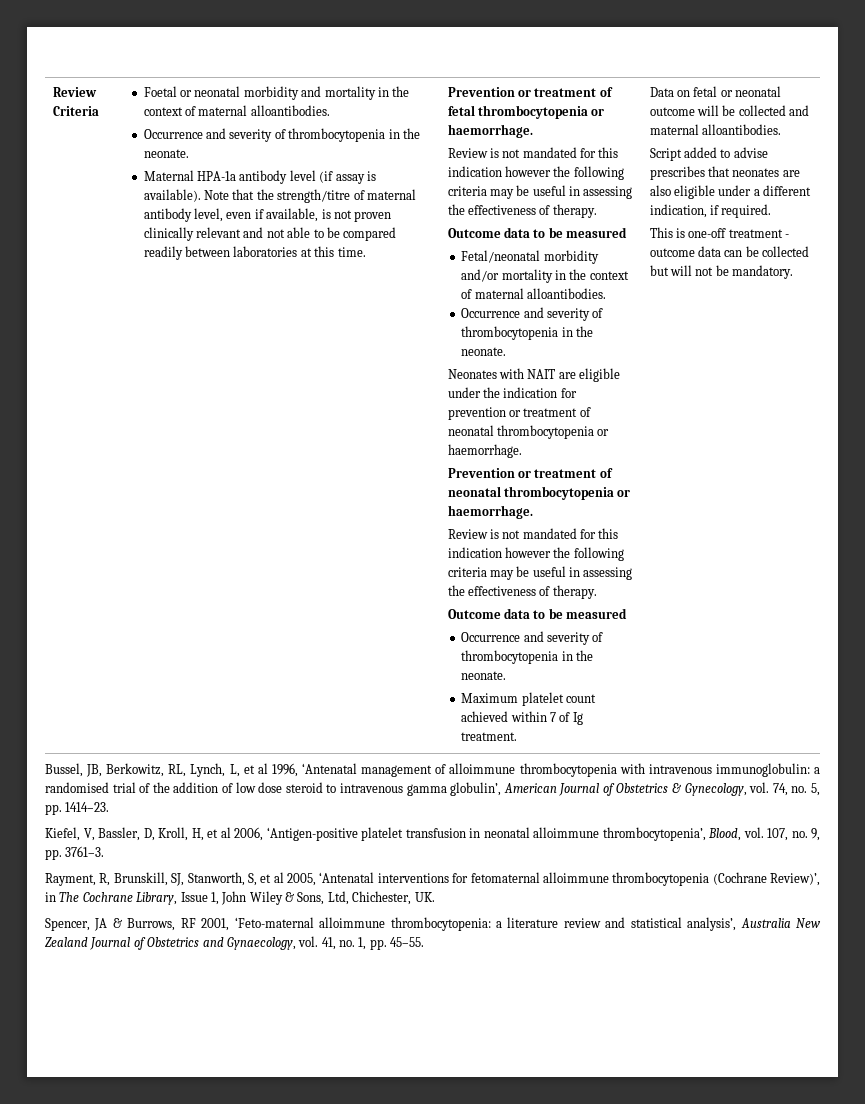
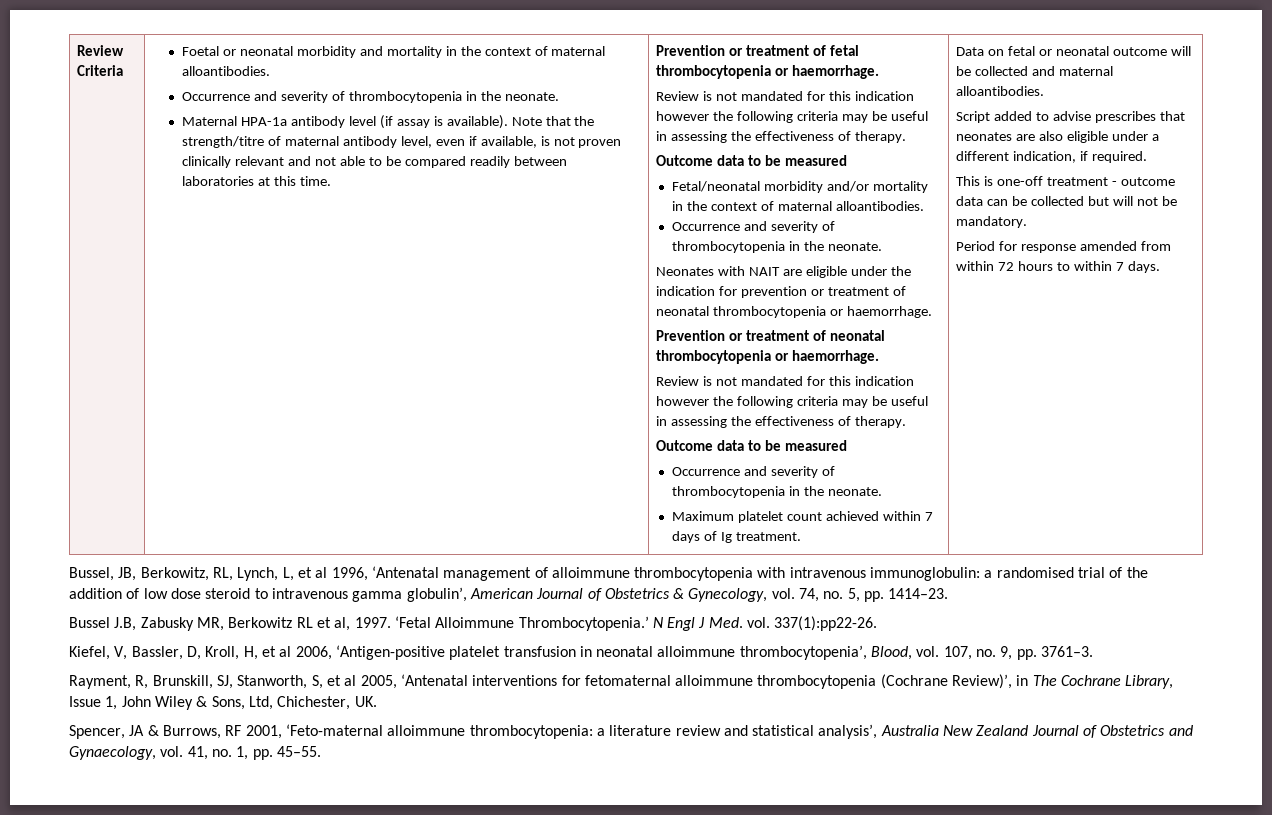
- Maximum platelet count achieved within 7 of Ig treatment.
+ Maximum platelet count achieved within 7 days of Ig treatment.
+ Period for response amended from within 72 hours to within 7 days.
+ Bussel J.B, Zabusky MR, Berkowitz RL et al, 1997. ‘Fetal Alloimmune Thrombocytopenia.’ N Engl J Med. vol. 337(1):pp22-26.

